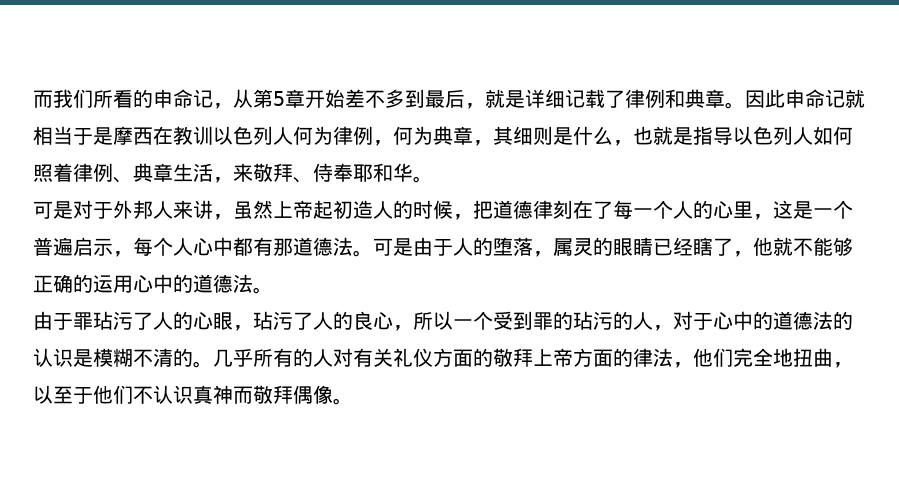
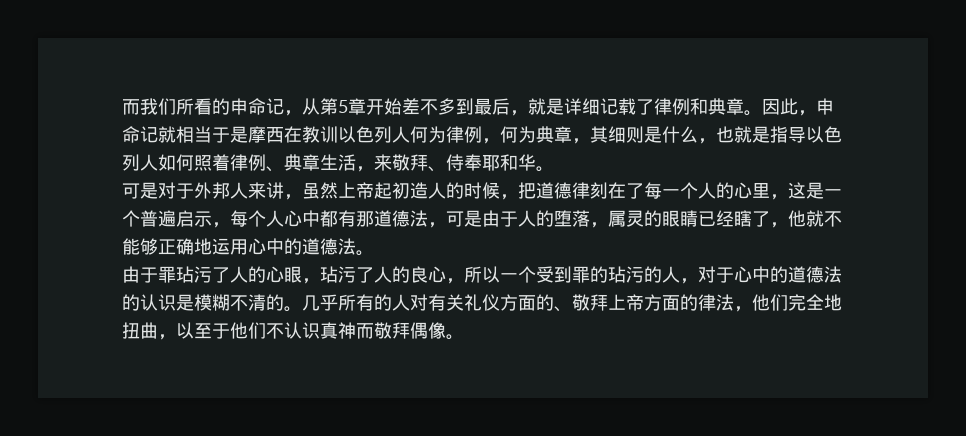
- 因此申命记就相当于是摩西在教训以色列人何为律例，何为典章，其细则是什么，也就是指导以色列人如何照着律例、典章生活，来敬拜、侍奉耶和华。
+ 因此，申命记就相当于是摩西在教训以色列人何为律例，何为典章，其细则是什么，也就是指导以色列人如何照着律例、典章生活，来敬拜、侍奉耶和华。
- 可是对于外邦人来讲，虽然上帝起初造人的时候，把道德律刻在了每一个人的心里，这是一个普遍启示，每个人心中都有那道德法。可是由于人的堕落，属灵的眼睛已经瞎了，他就不能够正确的运用心中的道德法。
+ 可是对于外邦人来讲，虽然上帝起初造人的时候，把道德律刻在了每一个人的心里，这是一个普遍启示，每个人心中都有那道德法，可是由于人的堕落，属灵的眼睛已经瞎了，他就不能够正确地运用心中的道德法。
- 几乎所有的人对有关礼仪方面的敬拜上帝方面的律法，他们完全地扭曲，以至于他们不认识真神而敬拜偶像。
+ 几乎所有的人对有关礼仪方面的、敬拜上帝方面的律法，他们完全地扭曲，以至于他们不认识真神而敬拜偶像。

